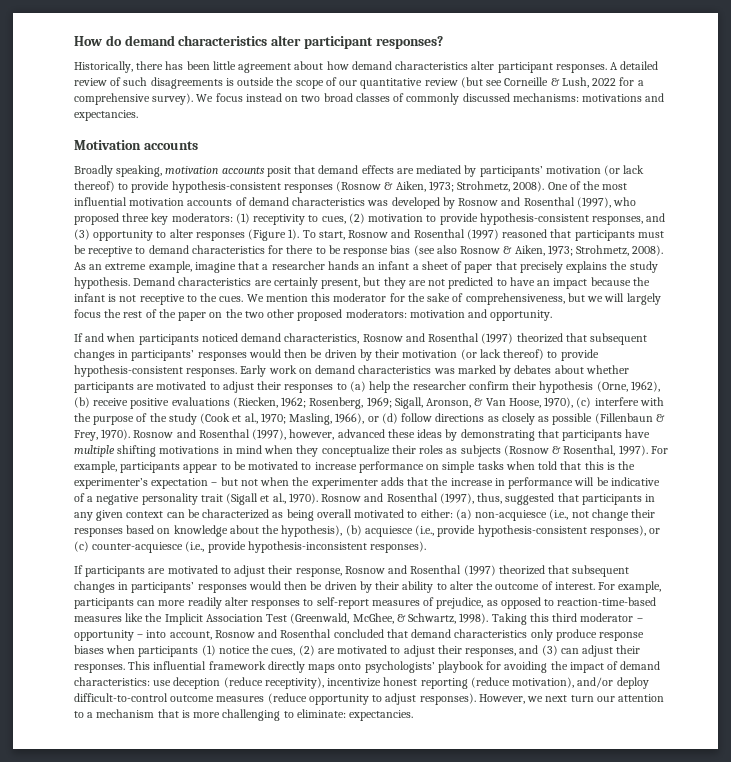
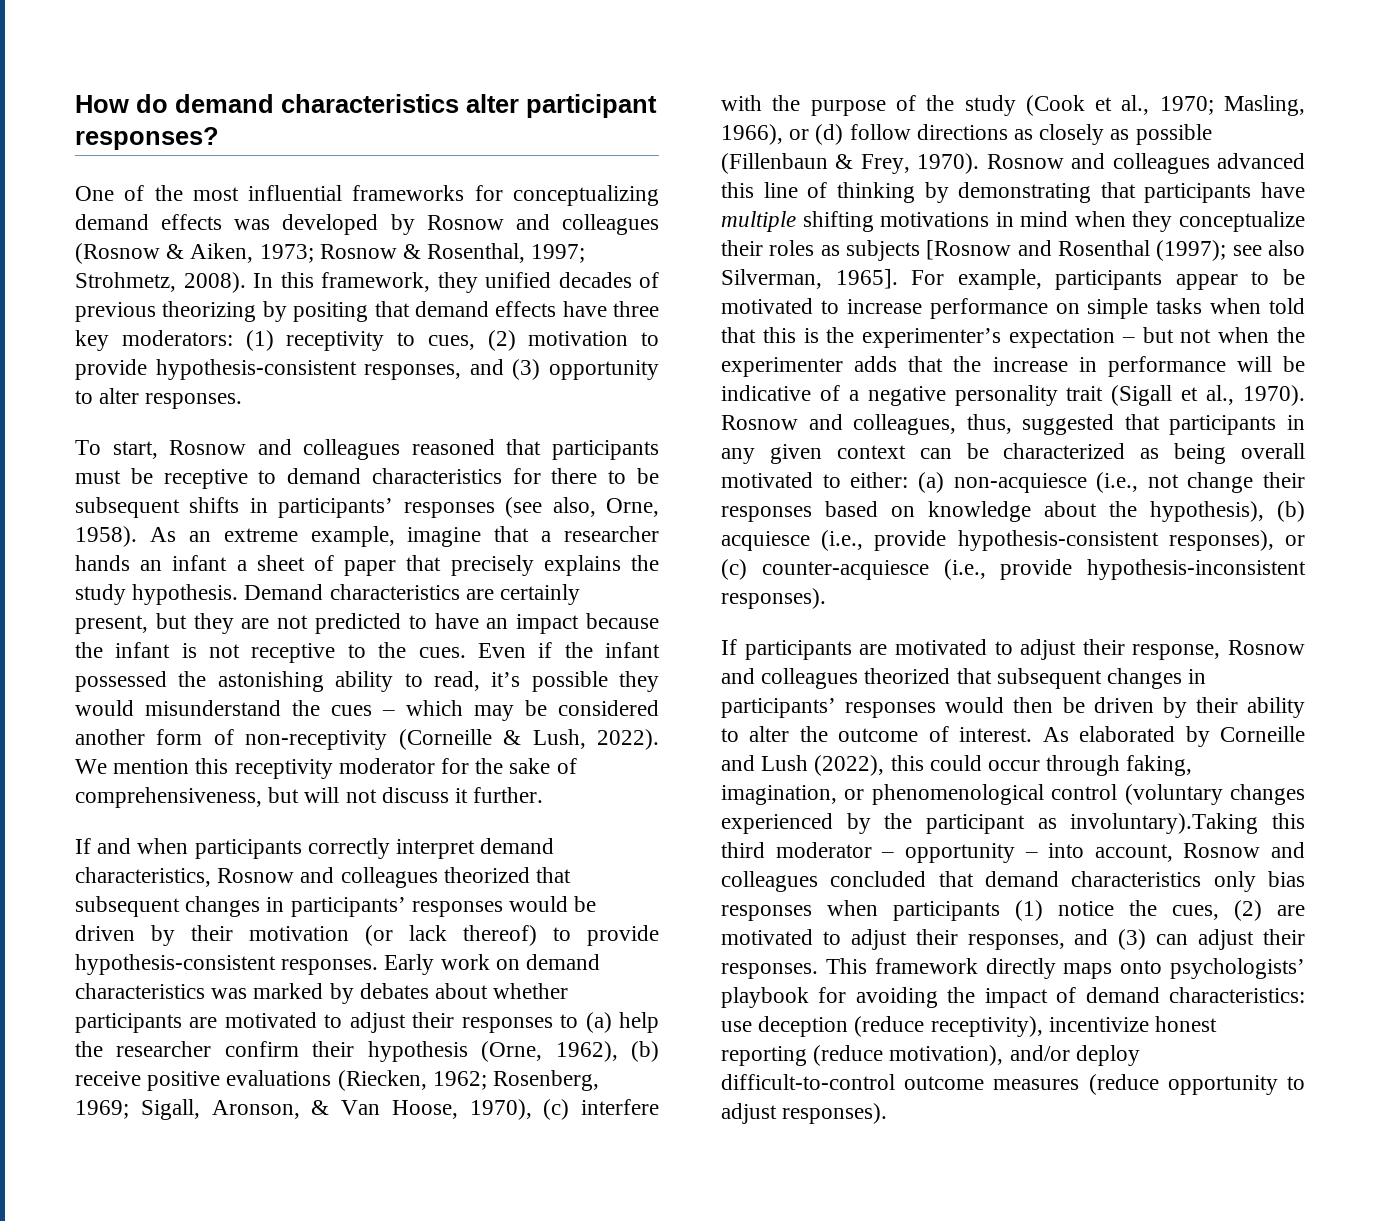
- Historically, there has been little agreement about how demand characteristics alter participant responses. A detailed review of such disagreements is outside the scope of our quantitative review (but see Corneille & Lush, 2022 for a comprehensive survey). We focus instead on two broad classes of commonly discussed mechanisms: motivations and expectancies.
- Motivation accounts
- Broadly speaking, motivation accounts posit that demand effects are mediated by participants’ motivation (or lack thereof) to provide hypothesis-consistent responses (Rosnow & Aiken, 1973; Strohmetz, 2008). One of the most influential motivation accounts of demand characteristics was developed by Rosnow and Rosenthal (1997), who proposed three key moderators: (1) receptivity to cues, (2) motivation to provide hypothesis-consistent responses, and (3) opportunity to alter responses (Figure 1). To start, Rosnow and Rosenthal (1997) reasoned that participants must be receptive to demand characteristics for there to be response bias (see also Rosnow & Aiken, 1973; Strohmetz, 2008).
+ One of the most influential frameworks for conceptualizing demand effects was developed by Rosnow and colleagues (Rosnow & Aiken, 1973; Rosnow & Rosenthal, 1997; Strohmetz, 2008). In this framework, they unified decades of previous theorizing by positing that demand effects have three key moderators: (1) receptivity to cues, (2) motivation to provide hypothesis-consistent responses, and (3) opportunity to alter responses.
+ To start, Rosnow and colleagues reasoned that participants must be receptive to demand characteristics for there to be subsequent shifts in participants’ responses (see also, Orne, 1958).
+ Even if the infant possessed the astonishing ability to read, it’s possible they would misunderstand the cues – which may be considered another form of non-receptivity (Corneille & Lush, 2022).
- We mention this moderator for the sake of comprehensiveness, but we will largely focus the rest of the paper on the two other proposed moderators: motivation and opportunity.
+ We mention this receptivity moderator for the sake of comprehensiveness, but will not discuss it further.
- If and when participants noticed demand characteristics, Rosnow and Rosenthal (1997) theorized that subsequent changes in participants’ responses would then be driven by their motivation (or lack thereof) to provide hypothesis-consistent responses.
+ If and when participants correctly interpret demand characteristics, Rosnow and colleagues theorized that subsequent changes in participants’ responses would be driven by their motivation (or lack thereof) to provide hypothesis-consistent responses.
- Rosnow and Rosenthal (1997), however, advanced these ideas by demonstrating that participants have multiple shifting motivations in mind when they conceptualize their roles as subjects (Rosnow & Rosenthal, 1997).
+ Rosnow and colleagues advanced this line of thinking by demonstrating that participants have multiple shifting motivations in mind when they conceptualize their roles as subjects [Rosnow and Rosenthal (1997); see also Silverman, 1965].
- Rosnow and Rosenthal (1997), thus, suggested that participants in any given context can be characterized as being overall motivated to either: (a) non-acquiesce (i.e., not change their responses based on knowledge about the hypothesis), (b) acquiesce (i.e., provide hypothesis-consistent responses), or (c) counter-acquiesce (i.e., provide hypothesis-inconsistent responses).
+ Rosnow and colleagues, thus, suggested that participants in any given context can be characterized as being overall motivated to either: (a) non-acquiesce (i.e., not change their responses based on knowledge about the hypothesis), (b) acquiesce (i.e., provide hypothesis-consistent responses), or (c) counter-acquiesce (i.e., provide hypothesis-inconsistent responses).
- If participants are motivated to adjust their response, Rosnow and Rosenthal (1997) theorized that subsequent changes in participants’ responses would then be driven by their ability to alter the outcome of interest.
+ If participants are motivated to adjust their response, Rosnow and colleagues theorized that subsequent changes in participants’ responses would then be driven by their ability to alter the outcome of interest.
- For example, participants can more readily alter responses to self-report measures of prejudice, as opposed to reaction-time-based measures like the Implicit Association Test (Greenwald, McGhee, & Schwartz, 1998). Taking this third moderator – opportunity – into account, Rosnow and Rosenthal concluded that demand characteristics only produce response biases when participants (1) notice the cues, (2) are motivated to adjust their responses, and (3) can adjust their responses.
+ As elaborated by Corneille and Lush (2022), this could occur through faking, imagination, or phenomenological control (voluntary changes experienced by the participant as involuntary).Taking this third moderator – opportunity – into account, Rosnow and colleagues concluded that demand characteristics only bias responses when participants (1) notice the cues, (2) are motivated to adjust their responses, and (3) can adjust their responses.
- This influential framework directly maps onto psychologists’ playbook for avoiding the impact of demand characteristics: use deception (reduce receptivity), incentivize honest reporting (reduce motivation), and/or deploy difficult-to-control outcome measures (reduce opportunity to adjust responses). However, we next turn our attention to a mechanism that is more challenging to eliminate: expectancies.
+ This framework directly maps onto psychologists’ playbook for avoiding the impact of demand characteristics: use deception (reduce receptivity), incentivize honest reporting (reduce motivation), and/or deploy difficult-to-control outcome measures (reduce opportunity to adjust responses).

